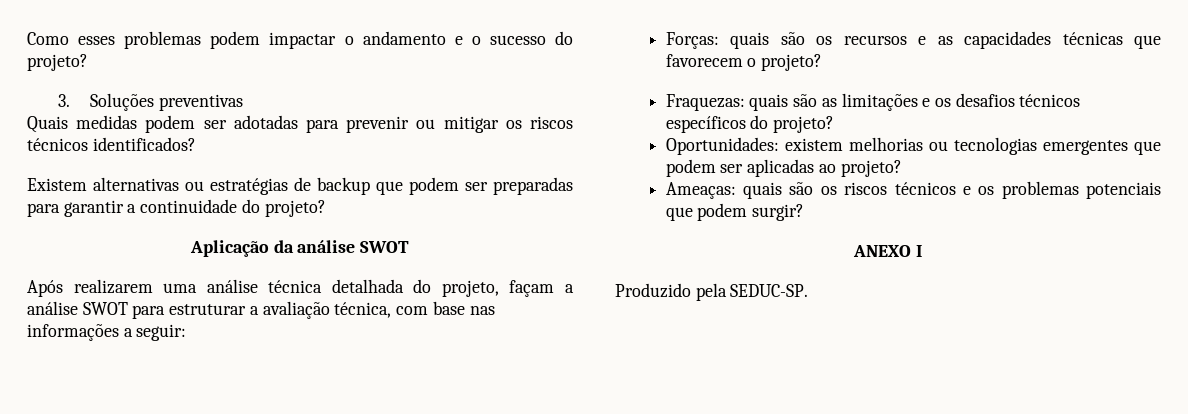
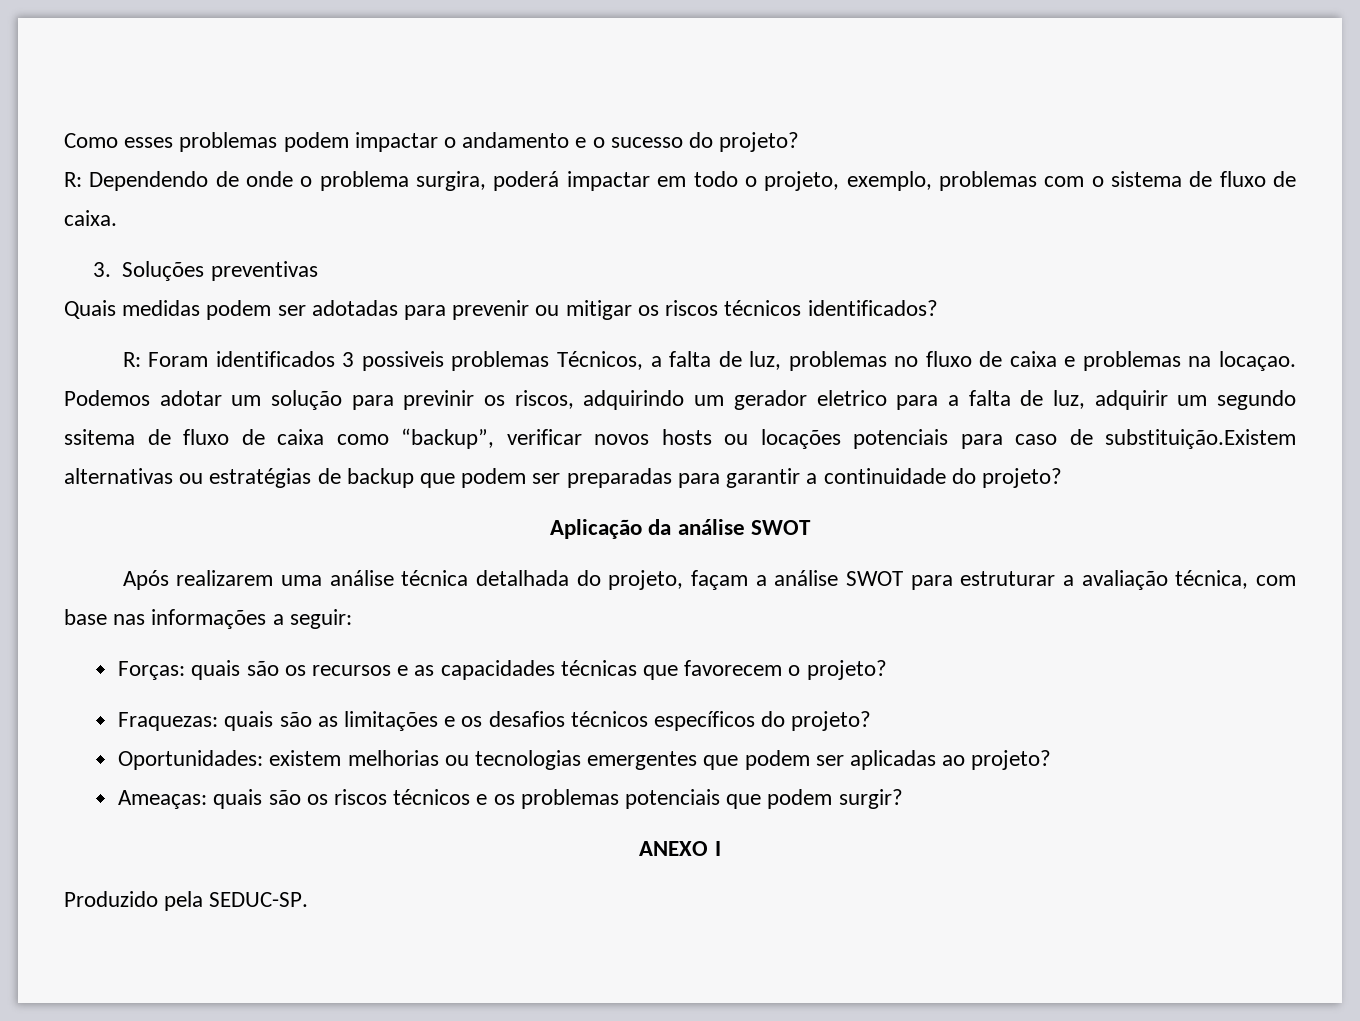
+ R: Dependendo de onde o problema surgira, poderá impactar em todo o projeto, exemplo, problemas com o sistema de fluxo de caixa.
- Existem alternativas ou estratégias de backup que podem ser preparadas para garantir a continuidade do projeto?
+ R: Foram identificados 3 possiveis problemas Técnicos, a falta de luz, problemas no fluxo de caixa e problemas na locaçao. Podemos adotar um solução para previnir os riscos, adquirindo um gerador eletrico para a falta de luz, adquirir um segundo ssitema de fluxo de caixa como “backup”, verificar novos hosts ou locações potenciais para caso de substituição.Existem alternativas ou estratégias de backup que podem ser preparadas para garantir a continuidade do projeto?

